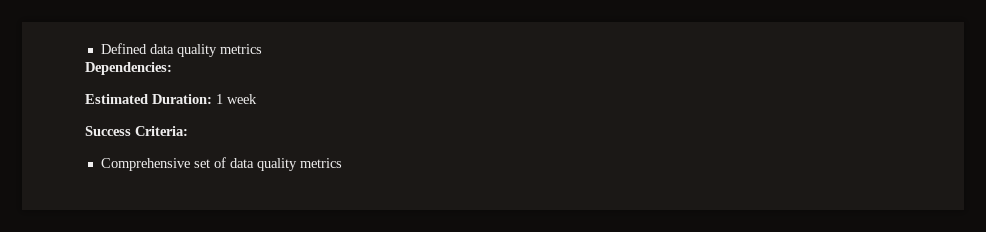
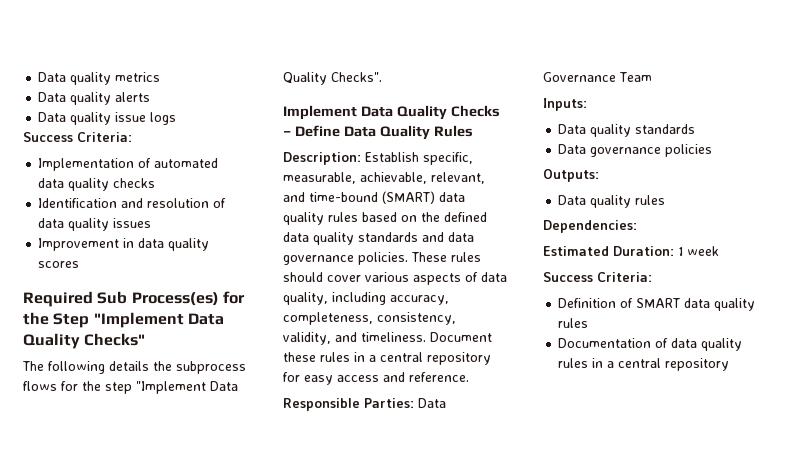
- Defined data quality metrics
+ Data quality metrics
+ Data quality alerts
+ Data quality issue logs
+ Success Criteria:
+ Implementation of automated data quality checks
+ Identification and resolution of data quality issues
+ Improvement in data quality scores
+ Required Sub Process(es) for the Step "Implement Data Quality Checks"
+ The following details the subprocess flows for the step "Implement Data Quality Checks".
+ Implement Data Quality Checks – Define Data Quality Rules
+ Description: Establish specific, measurable, achievable, relevant, and time-bound (SMART) data quality rules based on the defined data quality standards and data governance policies. These rules should cover various aspects of data quality, including accuracy, completeness, consistency, validity, and timeliness. Document these rules in a central repository for easy access and reference.
+ Responsible Parties: Data Governance Team
+ Inputs:
+ Data quality standards
+ Data governance policies
+ Outputs:
+ Data quality rules
- Comprehensive set of data quality metrics
+ Definition of SMART data quality rules
+ Documentation of data quality rules in a central repository

